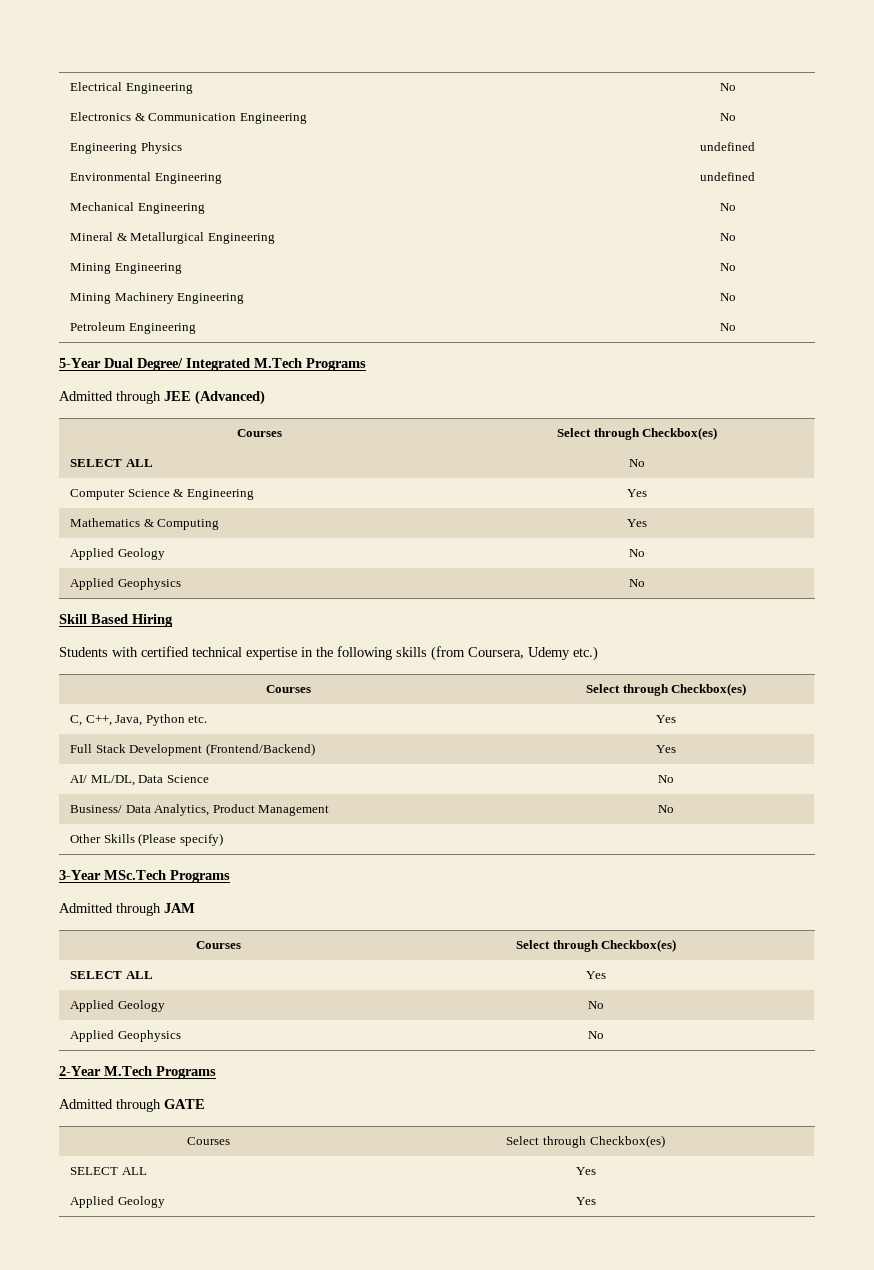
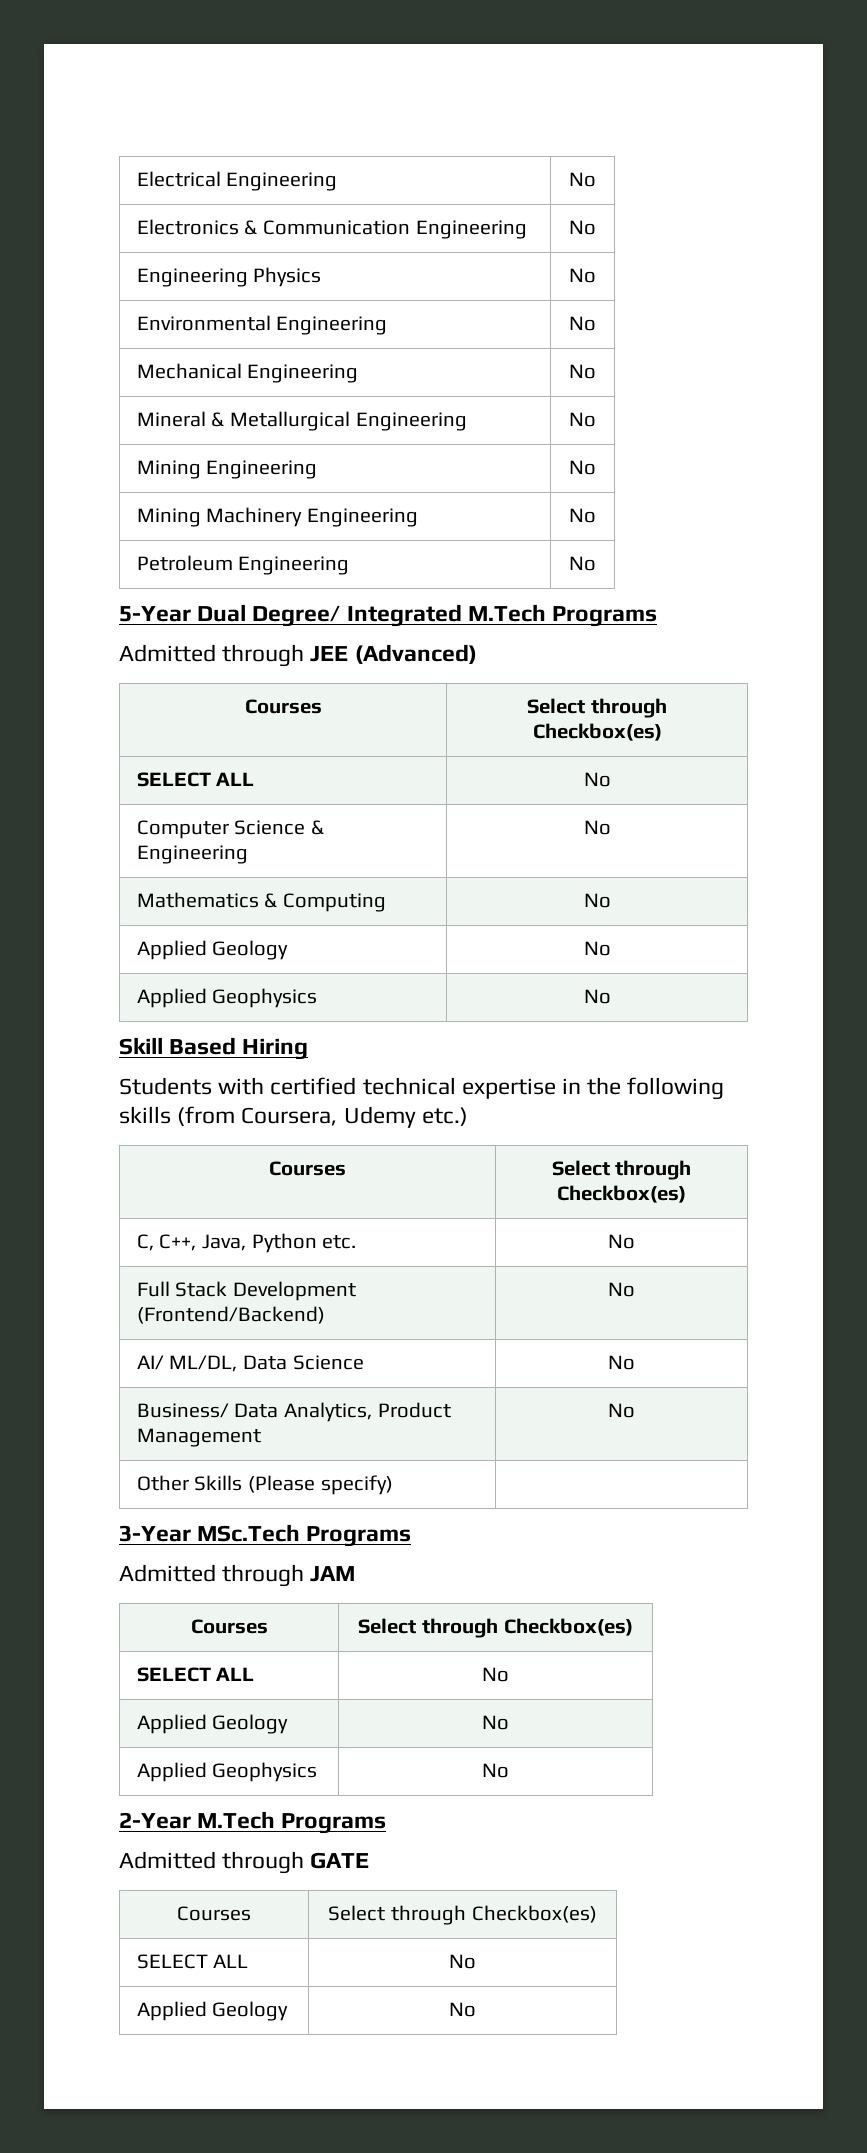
- Engineering Physics | undefined
+ Engineering Physics | No
- Environmental Engineering | undefined
+ Environmental Engineering | No
- Computer Science & Engineering | Yes
+ Computer Science & Engineering | No
- Mathematics & Computing | Yes
+ Mathematics & Computing | No
- C, C++, Java, Python etc. | Yes
+ C, C++, Java, Python etc. | No
- Full Stack Development (Frontend/Backend) | Yes
+ Full Stack Development (Frontend/Backend) | No
  Admitted through JAM
  Courses | Select through Checkbox(es)
- SELECT ALL | Yes
+ SELECT ALL | No
  Admitted through GATE
  Courses | Select through Checkbox(es)
- SELECT ALL | Yes
- Applied Geology | Yes
+ SELECT ALL | No
+ Applied Geology | No

